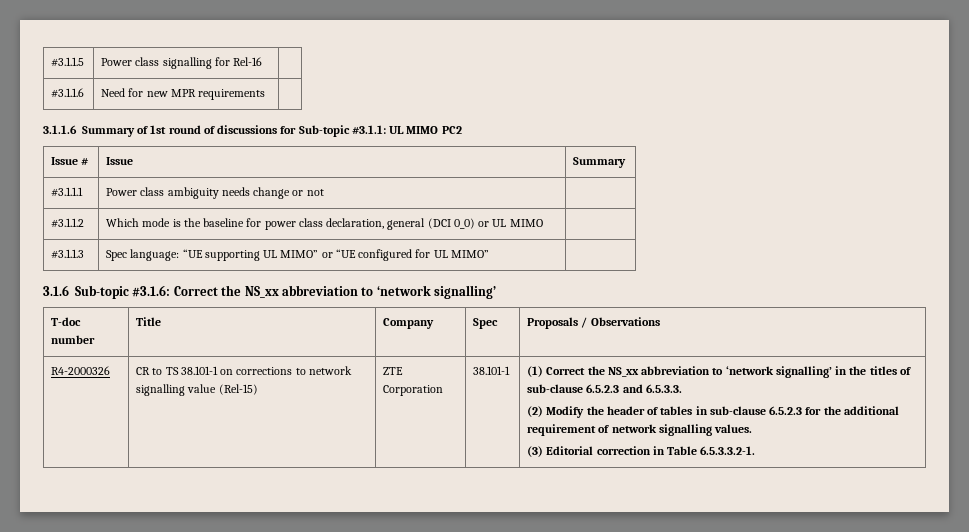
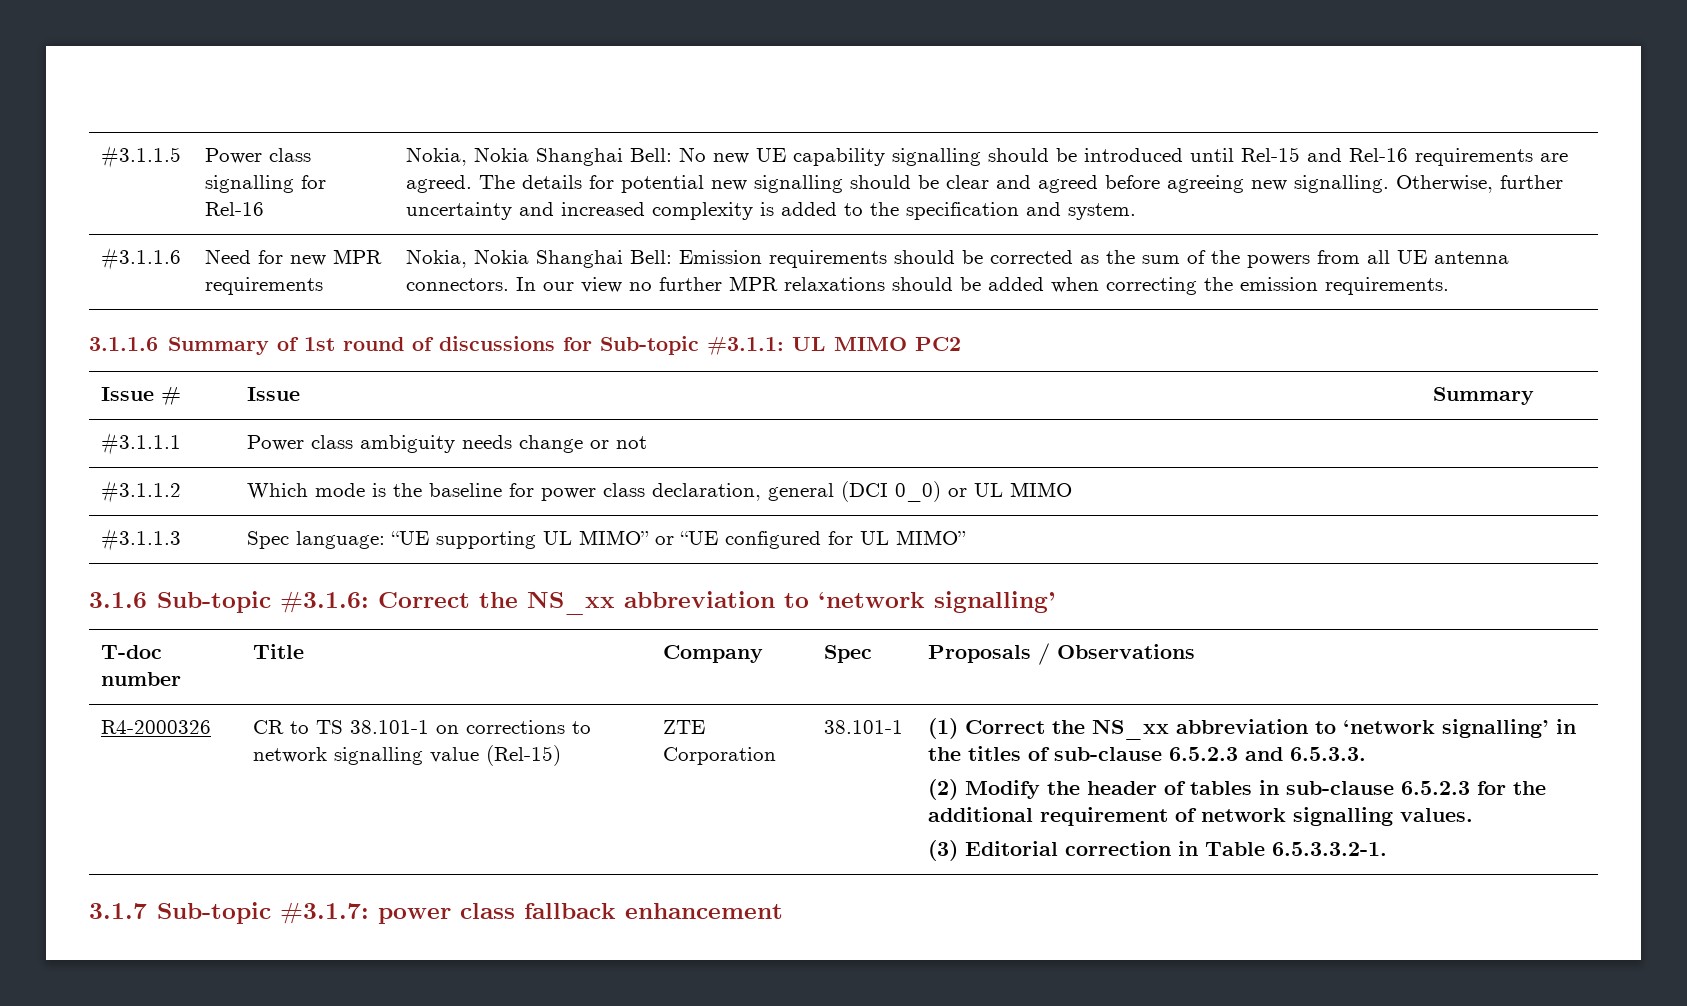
+ Nokia, Nokia Shanghai Bell: No new UE capability signalling should be introduced until Rel-15 and Rel-16 requirements are agreed. The details for potential new signalling should be clear and agreed before agreeing new signalling. Otherwise, further uncertainty and increased complexity is added to the specification and system.
+ Nokia, Nokia Shanghai Bell: Emission requirements should be corrected as the sum of the powers from all UE antenna connectors. In our view no further MPR relaxations should be added when correcting the emission requirements.
+ 3.1.7 Sub-topic #3.1.7: power class fallback enhancement

